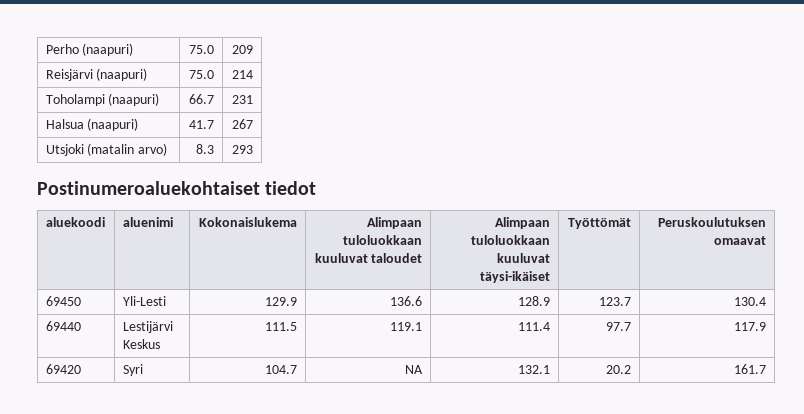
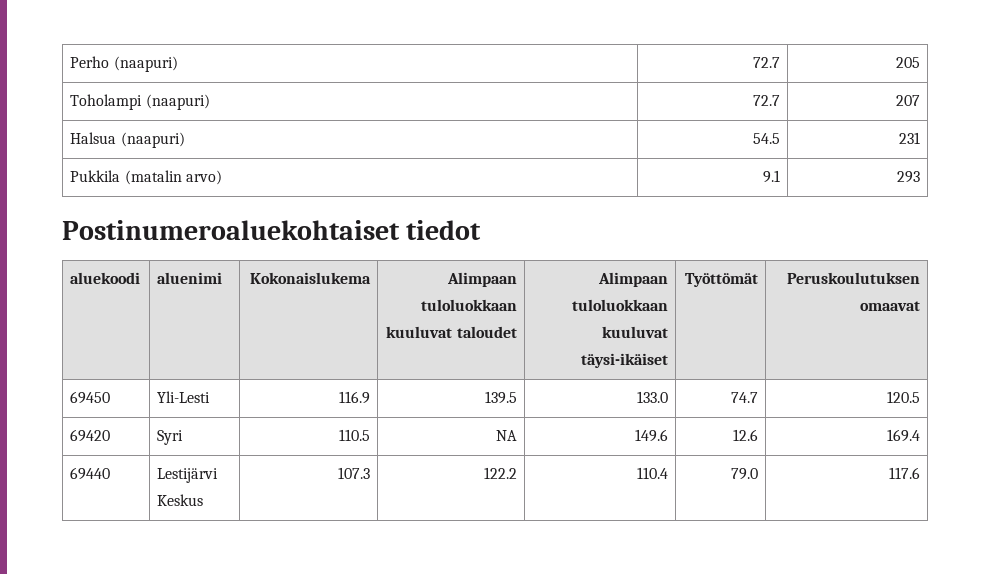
- Perho (naapuri) | 75.0 | 209
- Reisjärvi (naapuri) | 75.0 | 214
+ Perho (naapuri) | 72.7 | 205
- Toholampi (naapuri) | 66.7 | 231
+ Toholampi (naapuri) | 72.7 | 207
- Halsua (naapuri) | 41.7 | 267
- Utsjoki (matalin arvo) | 8.3 | 293
+ Halsua (naapuri) | 54.5 | 231
+ Pukkila (matalin arvo) | 9.1 | 293
- 69450 | Yli-Lesti | 129.9 | 136.6 | 128.9 | 123.7 | 130.4
- 69440 | Lestijärvi Keskus | 111.5 | 119.1 | 111.4 | 97.7 | 117.9
- 69420 | Syri | 104.7 | NA | 132.1 | 20.2 | 161.7
+ 69450 | Yli-Lesti | 116.9 | 139.5 | 133.0 | 74.7 | 120.5
+ 69420 | Syri | 110.5 | NA | 149.6 | 12.6 | 169.4
+ 69440 | Lestijärvi Keskus | 107.3 | 122.2 | 110.4 | 79.0 | 117.6

